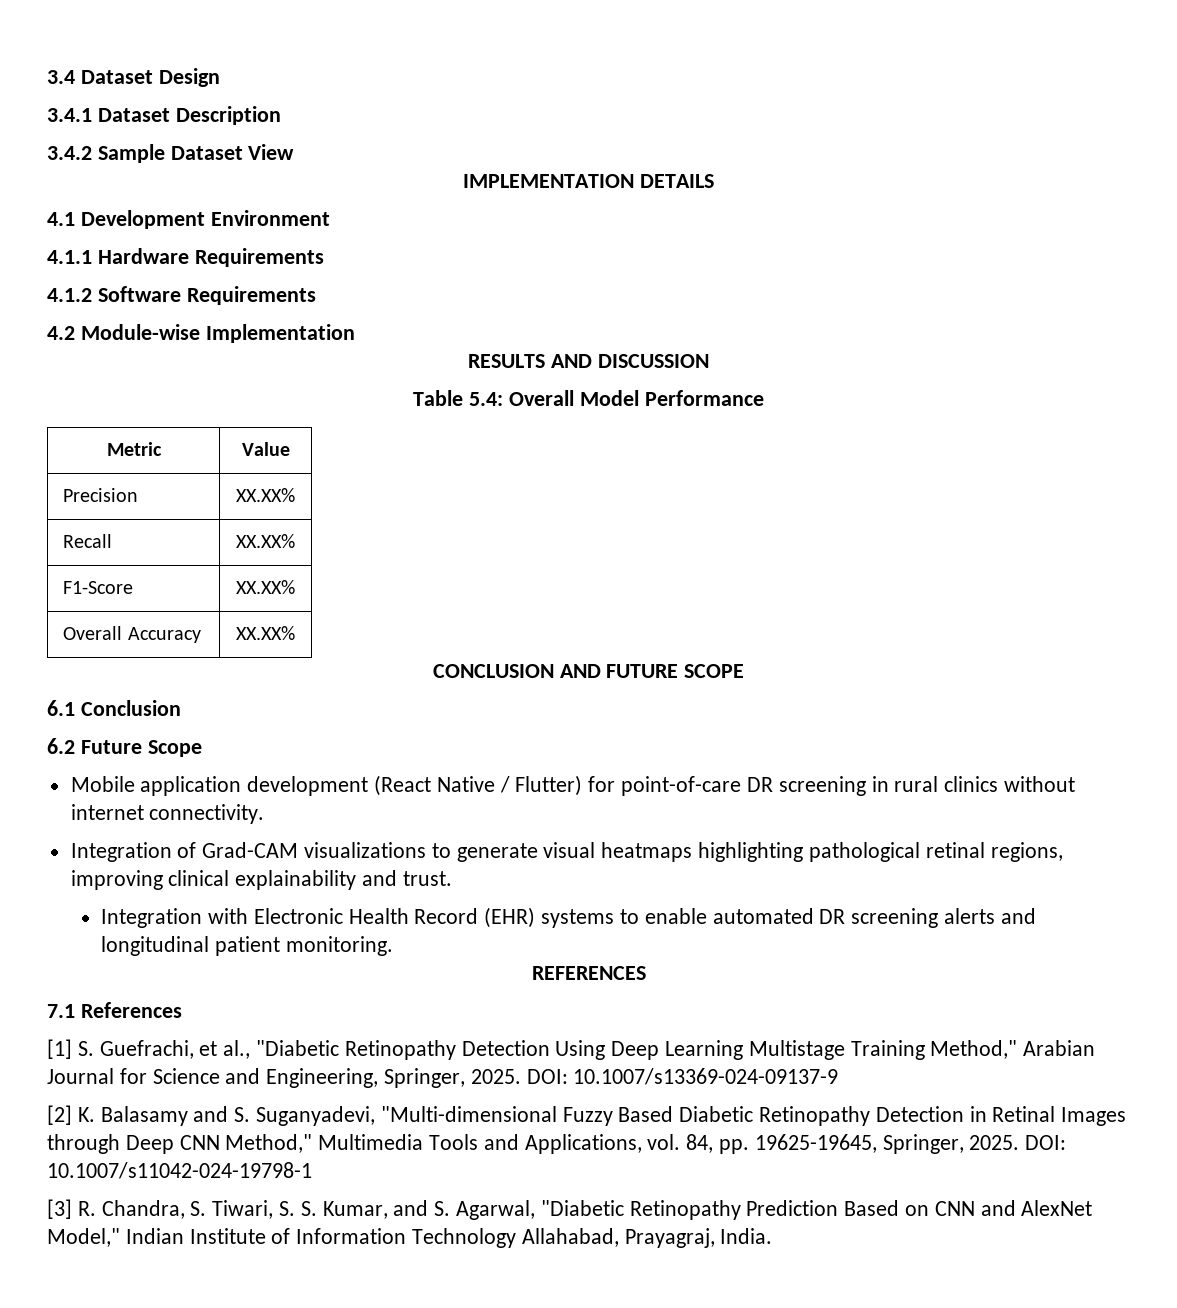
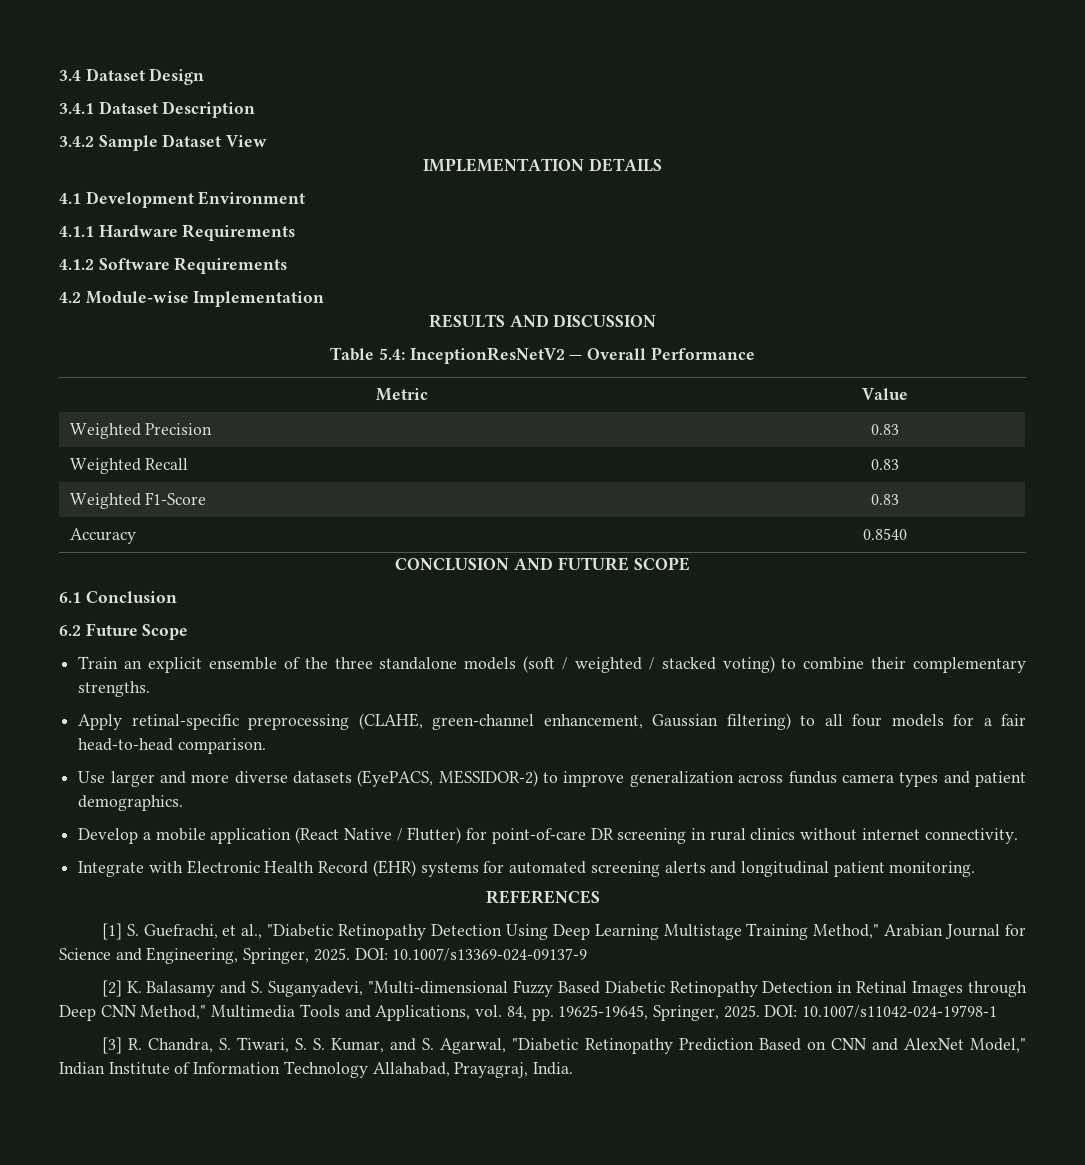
- Table 5.4: Overall Model Performance
+ Table 5.4: InceptionResNetV2 — Overall Performance
- Precision | XX.XX%
- Recall | XX.XX%
- F1-Score | XX.XX%
- Overall Accuracy | XX.XX%
+ Weighted Precision | 0.83
+ Weighted Recall | 0.83
+ Weighted F1-Score | 0.83
+ Accuracy | 0.8540
- Mobile application development (React Native / Flutter) for point-of-care DR screening in rural clinics without internet connectivity.
+ Train an explicit ensemble of the three standalone models (soft / weighted / stacked voting) to combine their complementary strengths.
+ Apply retinal-specific preprocessing (CLAHE, green-channel enhancement, Gaussian filtering) to all four models for a fair head-to-head comparison.
+ Use larger and more diverse datasets (EyePACS, MESSIDOR-2) to improve generalization across fundus camera types and patient demographics.
+ Develop a mobile application (React Native / Flutter) for point-of-care DR screening in rural clinics without internet connectivity.
- Integration of Grad-CAM visualizations to generate visual heatmaps highlighting pathological retinal regions, improving clinical explainability and trust.
- Integration with Electronic Health Record (EHR) systems to enable automated DR screening alerts and longitudinal patient monitoring.
+ Integrate with Electronic Health Record (EHR) systems for automated screening alerts and longitudinal patient monitoring.
- 7.1 References

